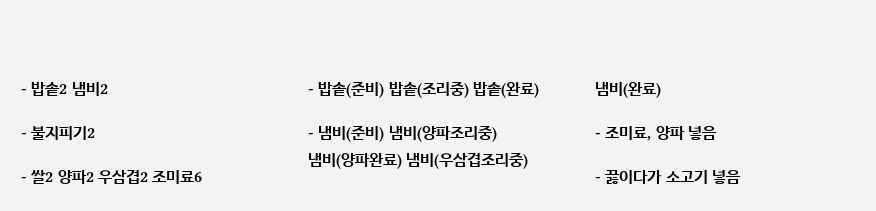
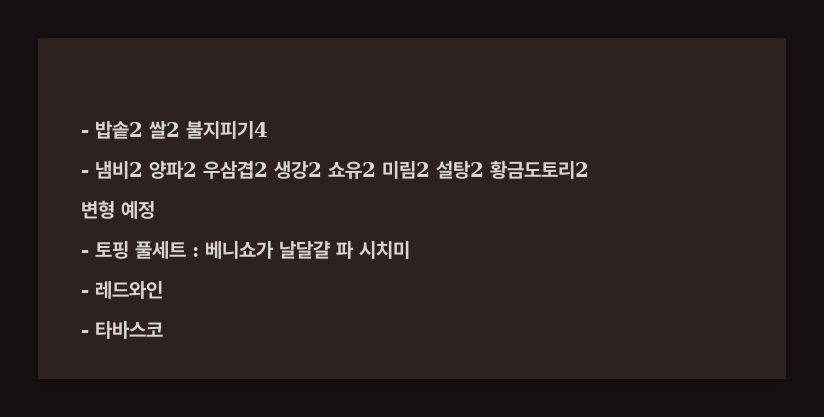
- - 밥솥2 냄비2
- - 불지피기2
- - 쌀2 양파2 우삼겹2 조미료6
- - 밥솥(준비) 밥솥(조리중) 밥솥(완료)
- - 냄비(준비) 냄비(양파조리중) 냄비(양파완료) 냄비(우삼겹조리중) 냄비(완료)
- - 조미료, 양파 넣음
- - 끓이다가 소고기 넣음
+ - 밥솥2 쌀2 불지피기4
+ - 냄비2 양파2 우삼겹2 생강2 쇼유2 미림2 설탕2 황금도토리2
+ 변형 예정
+ - 토핑 풀세트 : 베니쇼가 날달걀 파 시치미
+ - 레드와인
+ - 타바스코

